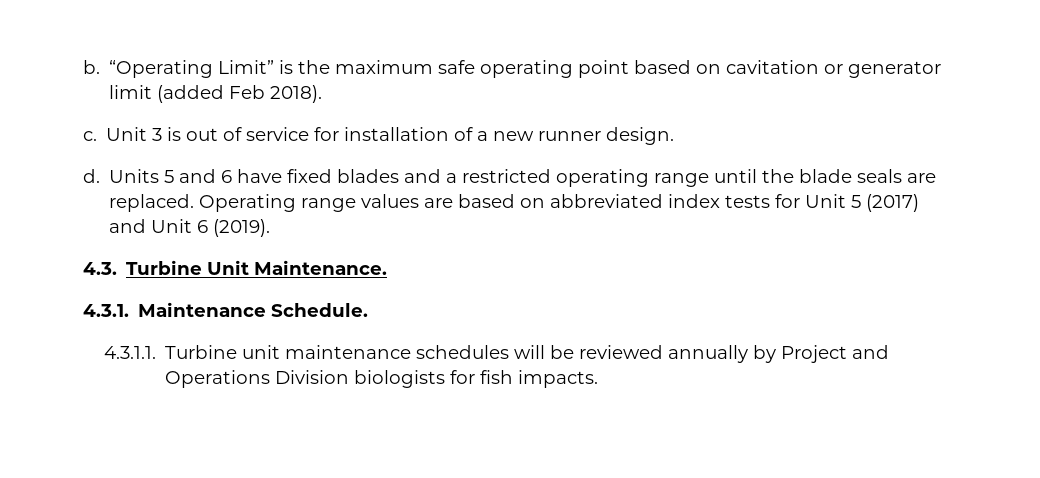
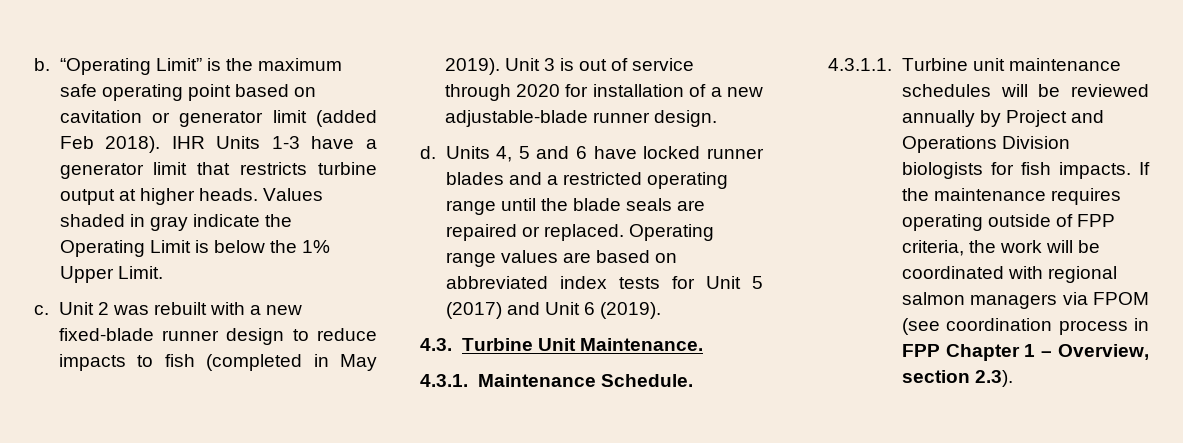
- “Operating Limit” is the maximum safe operating point based on cavitation or generator limit (added Feb 2018).
- c.
+ “Operating Limit” is the maximum safe operating point based on cavitation or generator limit (added Feb 2018). IHR Units 1-3 have a generator limit that restricts turbine output at higher heads. Values shaded in gray indicate the Operating Limit is below the 1% Upper Limit.
+ c. Unit 2 was rebuilt with a new fixed-blade runner design to reduce impacts to fish (completed in May 2019).
- Unit 3 is out of service for installation of a new runner design.
+ Unit 3 is out of service through 2020 for installation of a new adjustable-blade runner design.
- Units 5 and 6 have fixed blades and a restricted operating range until the blade seals are replaced.
+ Units 4, 5 and 6 have locked runner blades and a restricted operating range until the blade seals are repaired or replaced.
+ If the maintenance requires operating outside of FPP criteria, the work will be coordinated with regional salmon managers via FPOM (see coordination process in FPP Chapter 1 – Overview, section 2.3).

